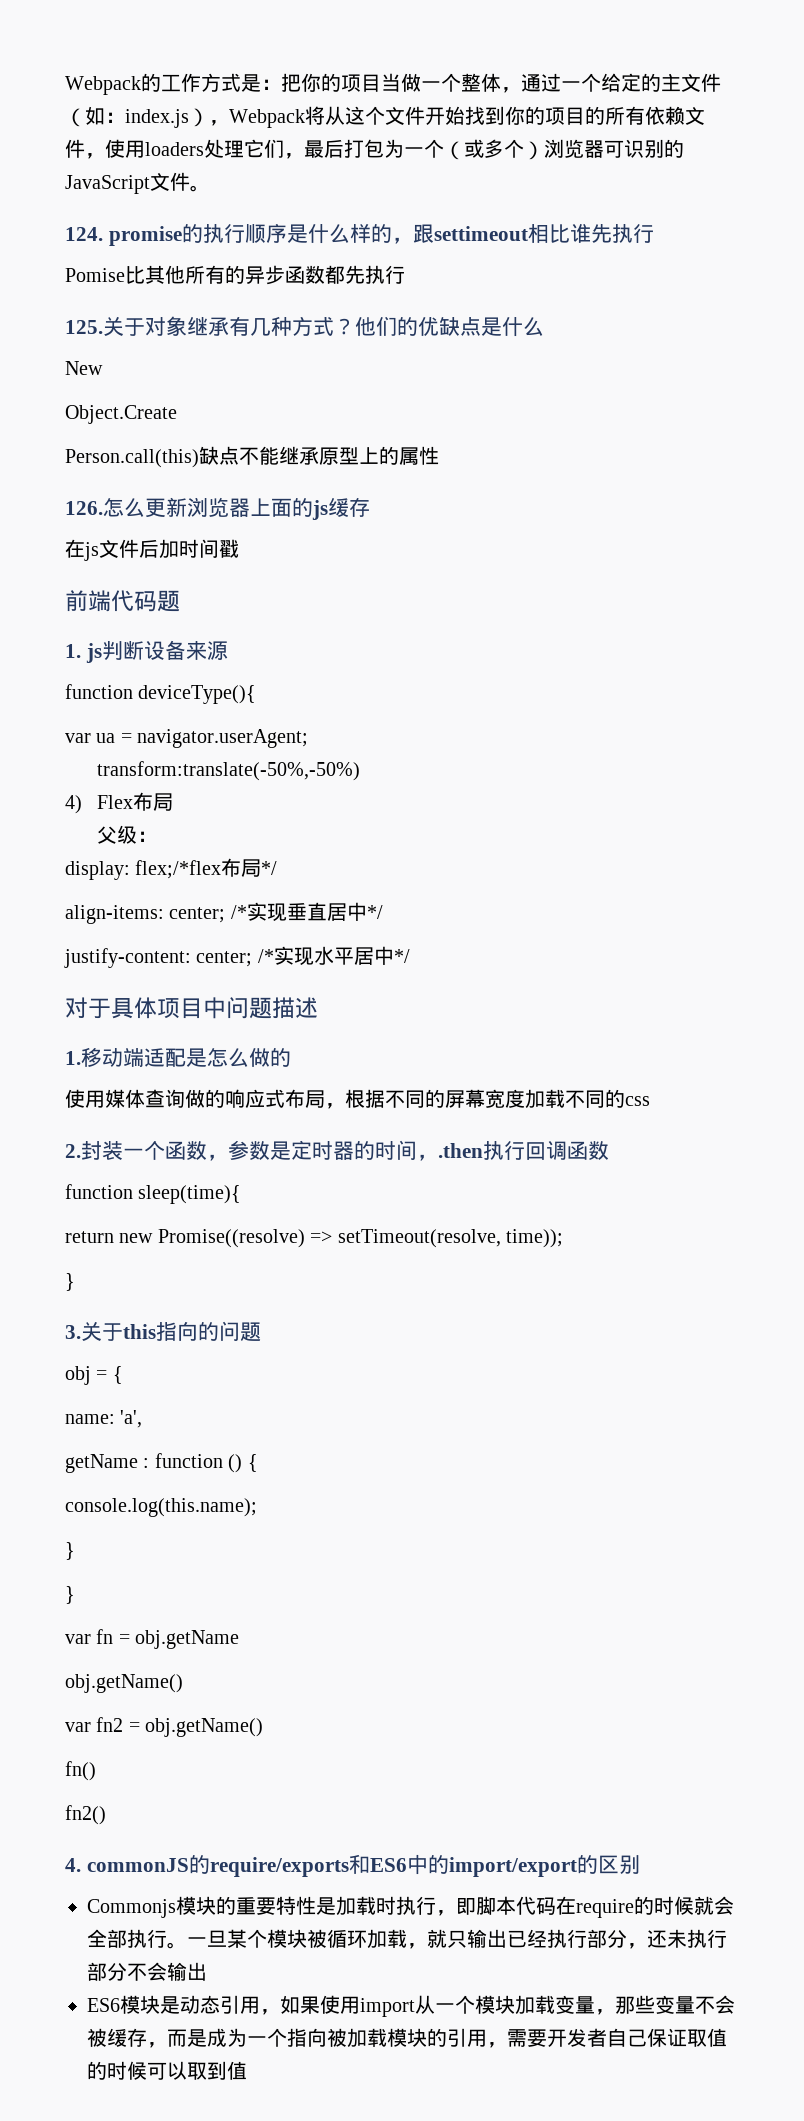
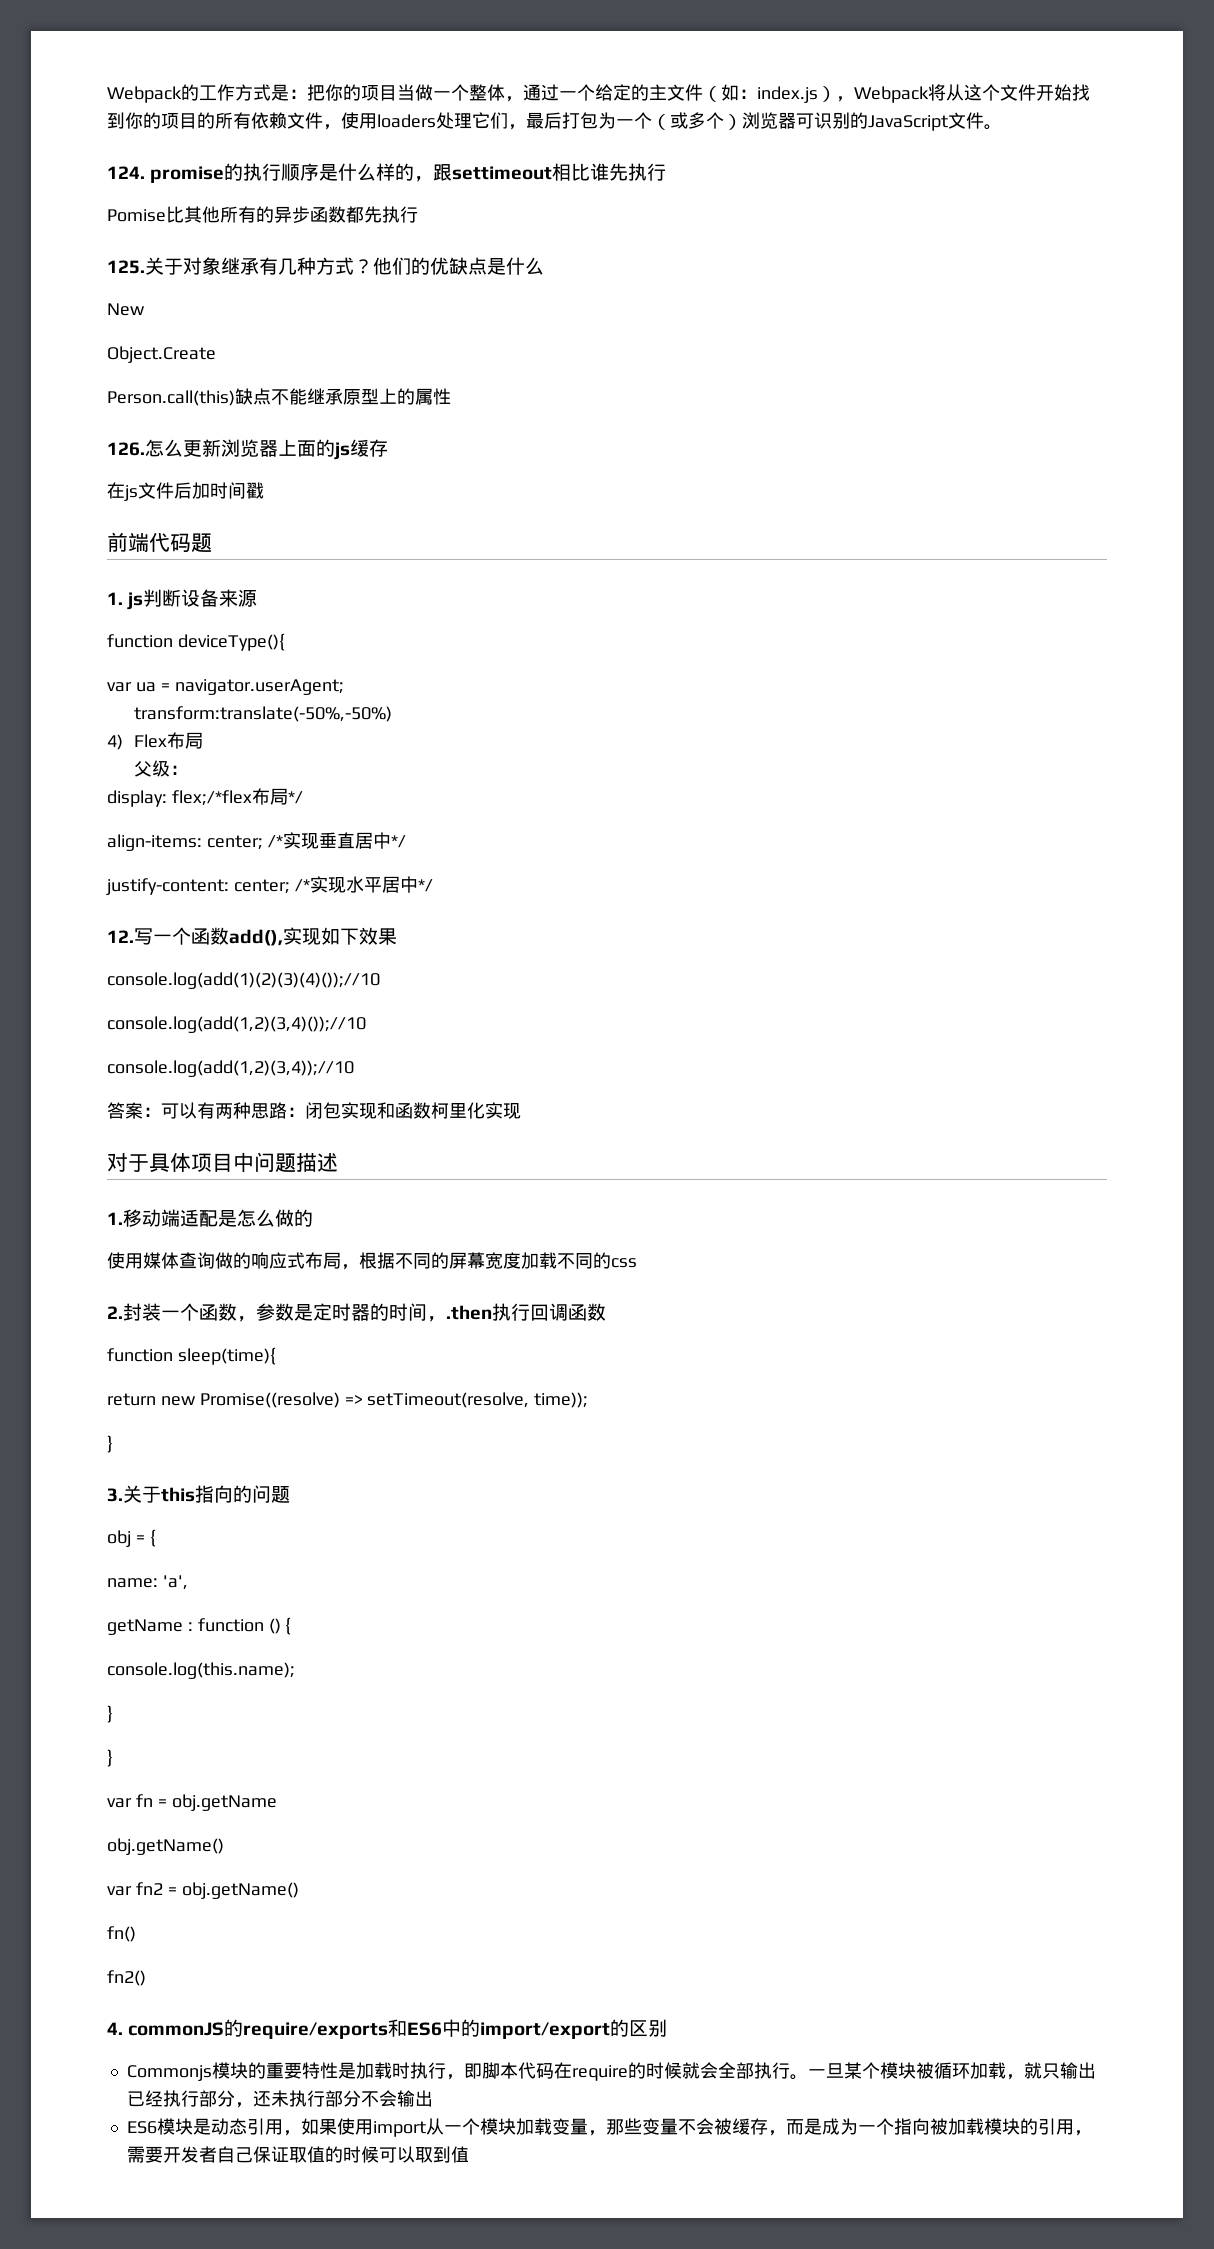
+ 12.写一个函数add(),实现如下效果
+ console.log(add(1)(2)(3)(4)());//10
+ console.log(add(1,2)(3,4)());//10
+ console.log(add(1,2)(3,4));//10
+ 答案：可以有两种思路：闭包实现和函数柯里化实现

